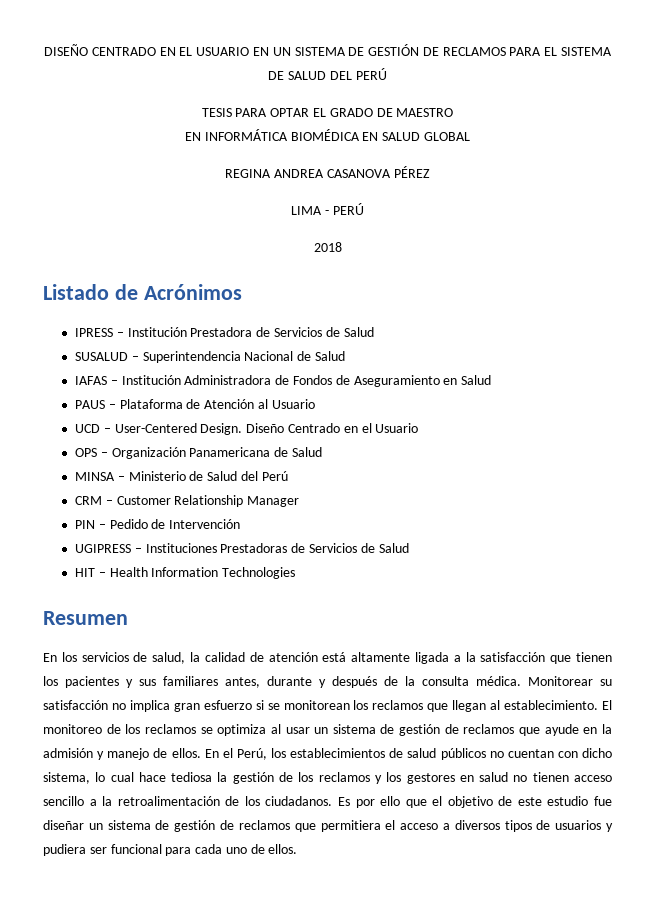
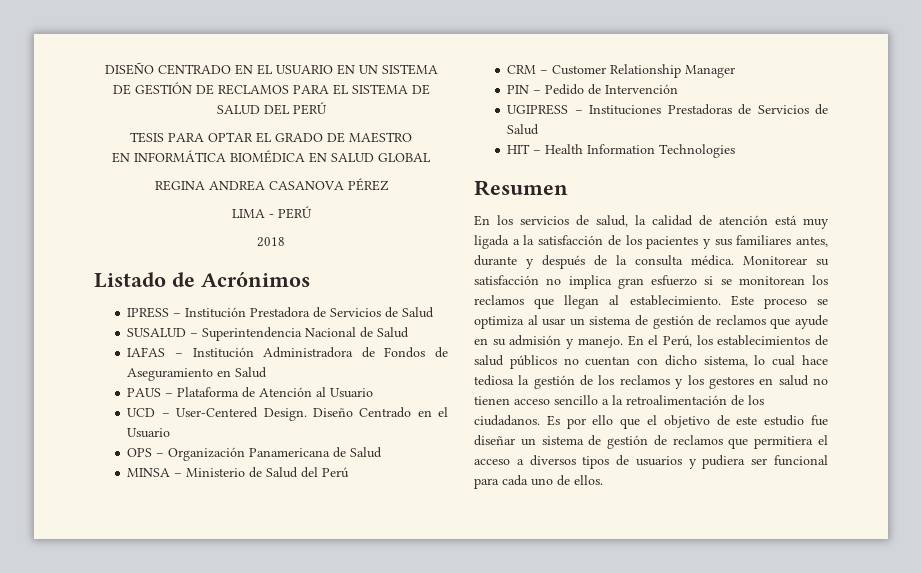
- En los servicios de salud, la calidad de atención está altamente ligada a la satisfacción que tienen los pacientes y sus familiares antes, durante y después de la consulta médica.
+ En los servicios de salud, la calidad de atención está muy ligada a la satisfacción de los pacientes y sus familiares antes, durante y después de la consulta médica.
- El monitoreo de los reclamos se optimiza al usar un sistema de gestión de reclamos que ayude en la admisión y manejo de ellos.
+ Este proceso se optimiza al usar un sistema de gestión de reclamos que ayude en su admisión y manejo.

